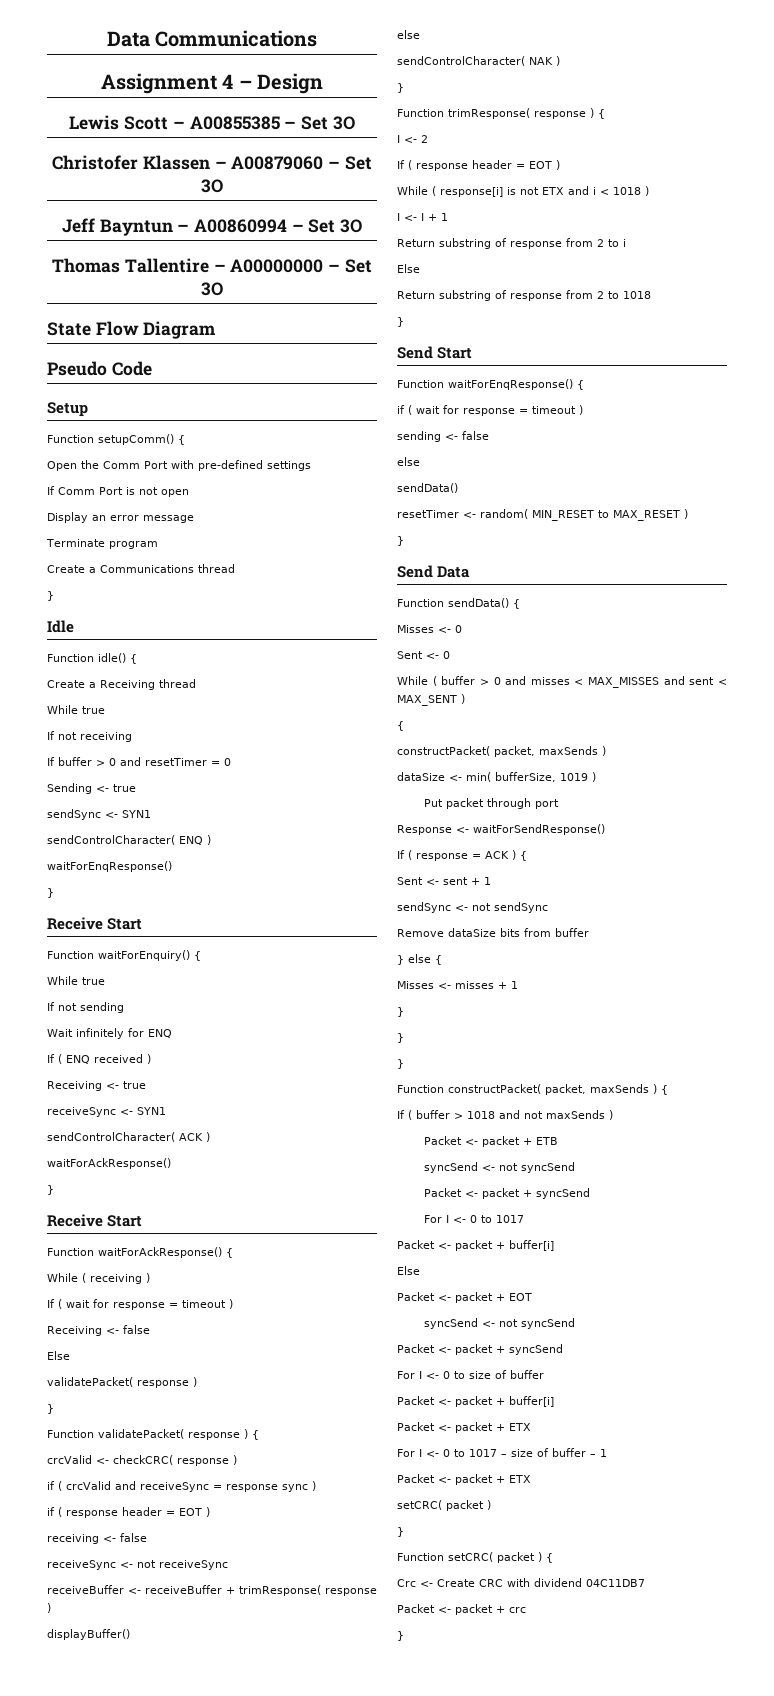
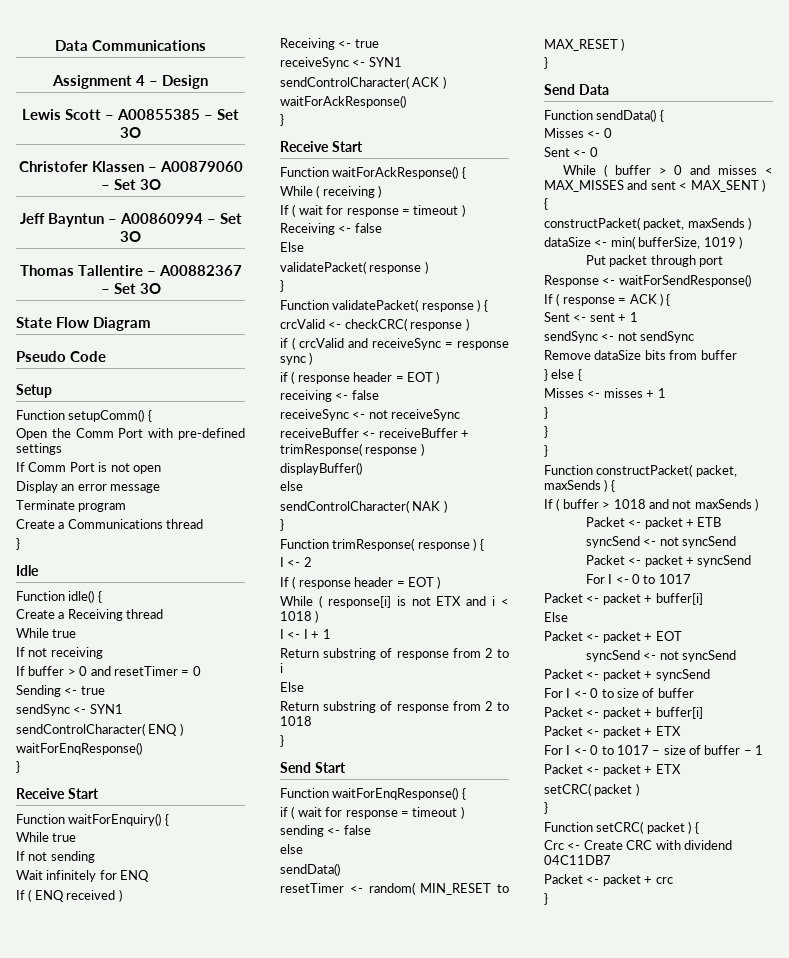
- Thomas Tallentire – A00000000 – Set 3O
+ Thomas Tallentire – A00882367 – Set 3O

